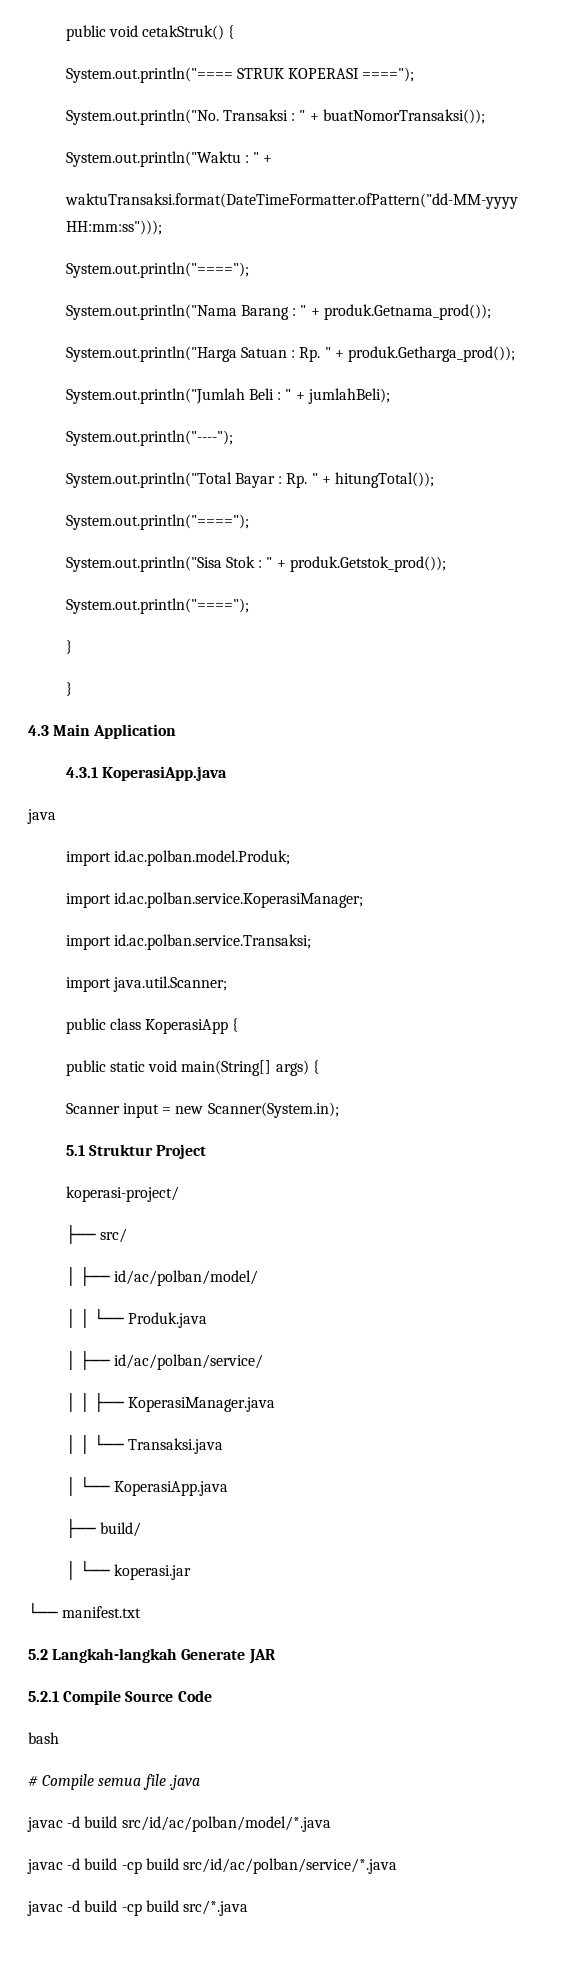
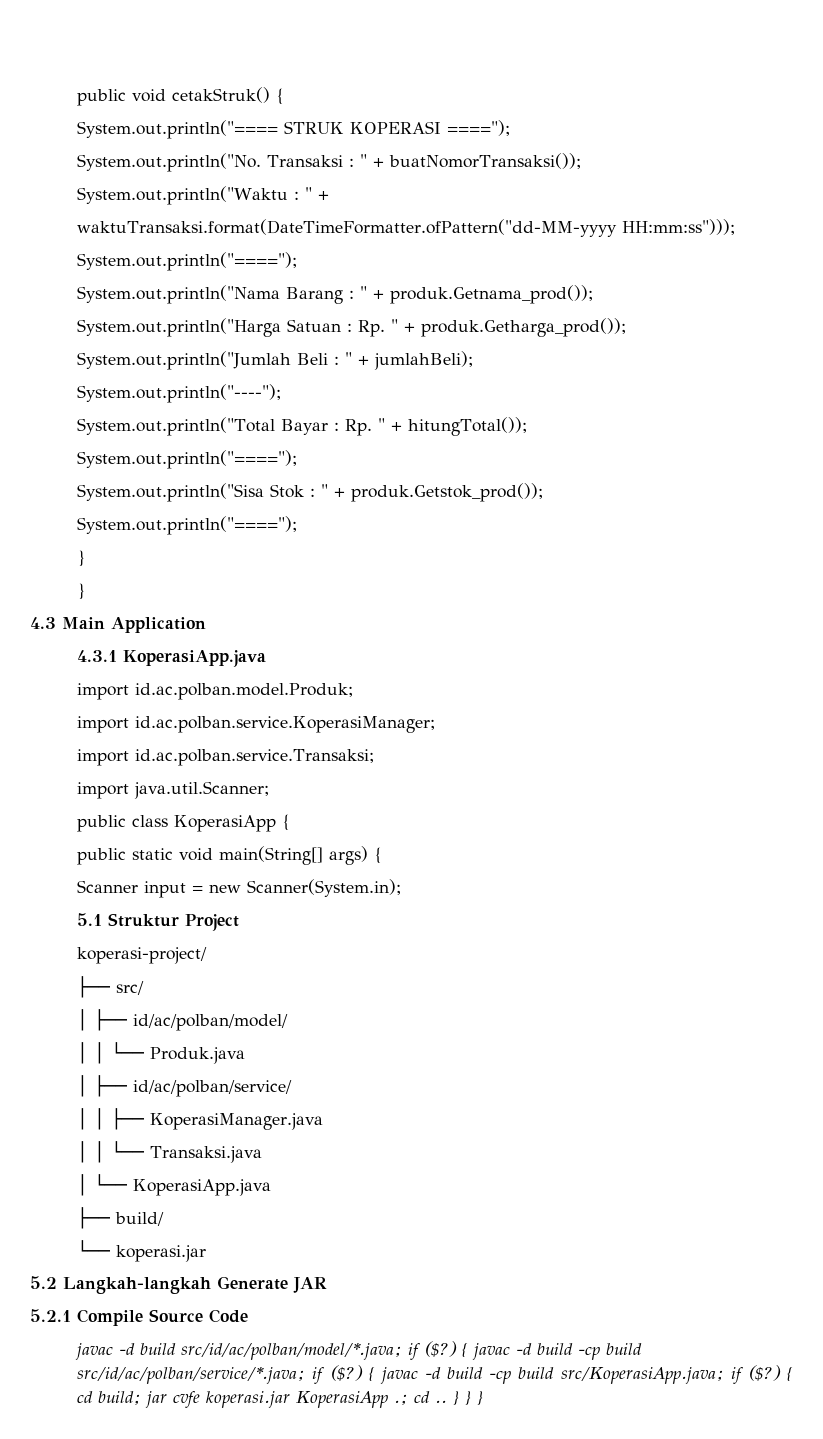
- java
- │ └── koperasi.jar
+ └── koperasi.jar
- └── manifest.txt
- bash
- # Compile semua file .java
- javac -d build src/id/ac/polban/model/*.java
- javac -d build -cp build src/id/ac/polban/service/*.java
- javac -d build -cp build src/*.java
+ javac -d build src/id/ac/polban/model/*.java; if ($?) { javac -d build -cp build src/id/ac/polban/service/*.java; if ($?) { javac -d build -cp build src/KoperasiApp.java; if ($?) { cd build; jar cvfe koperasi.jar KoperasiApp .; cd .. } } }

